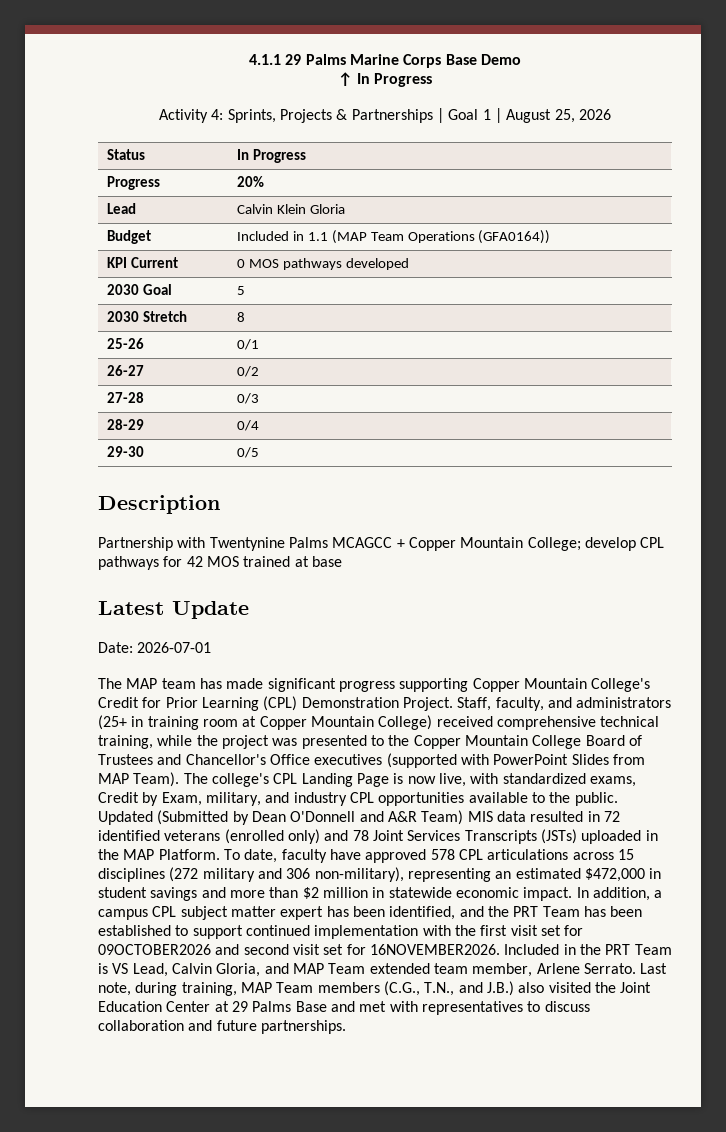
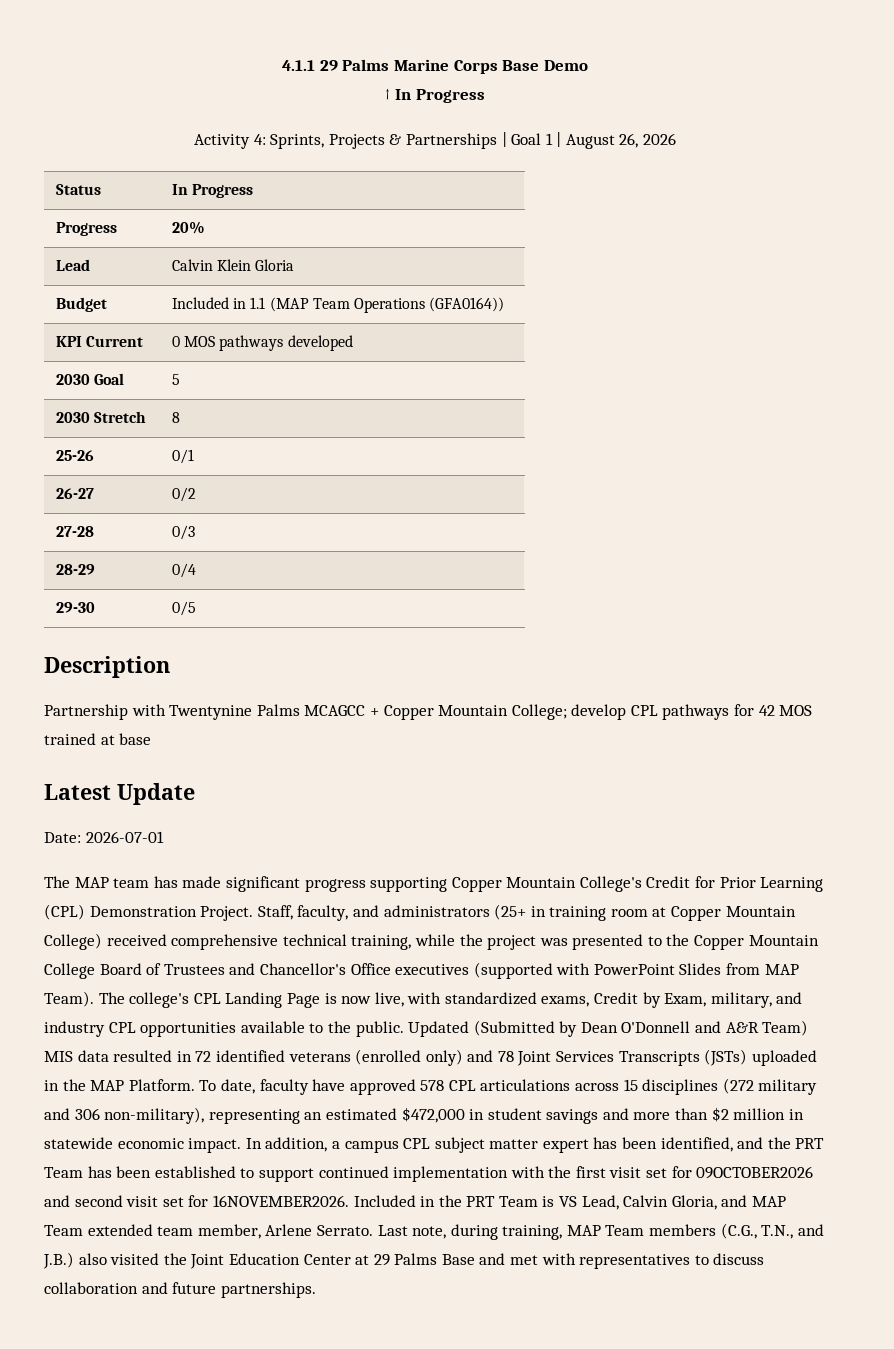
- Activity 4: Sprints, Projects & Partnerships | Goal 1 | August 25, 2026
+ Activity 4: Sprints, Projects & Partnerships | Goal 1 | August 26, 2026

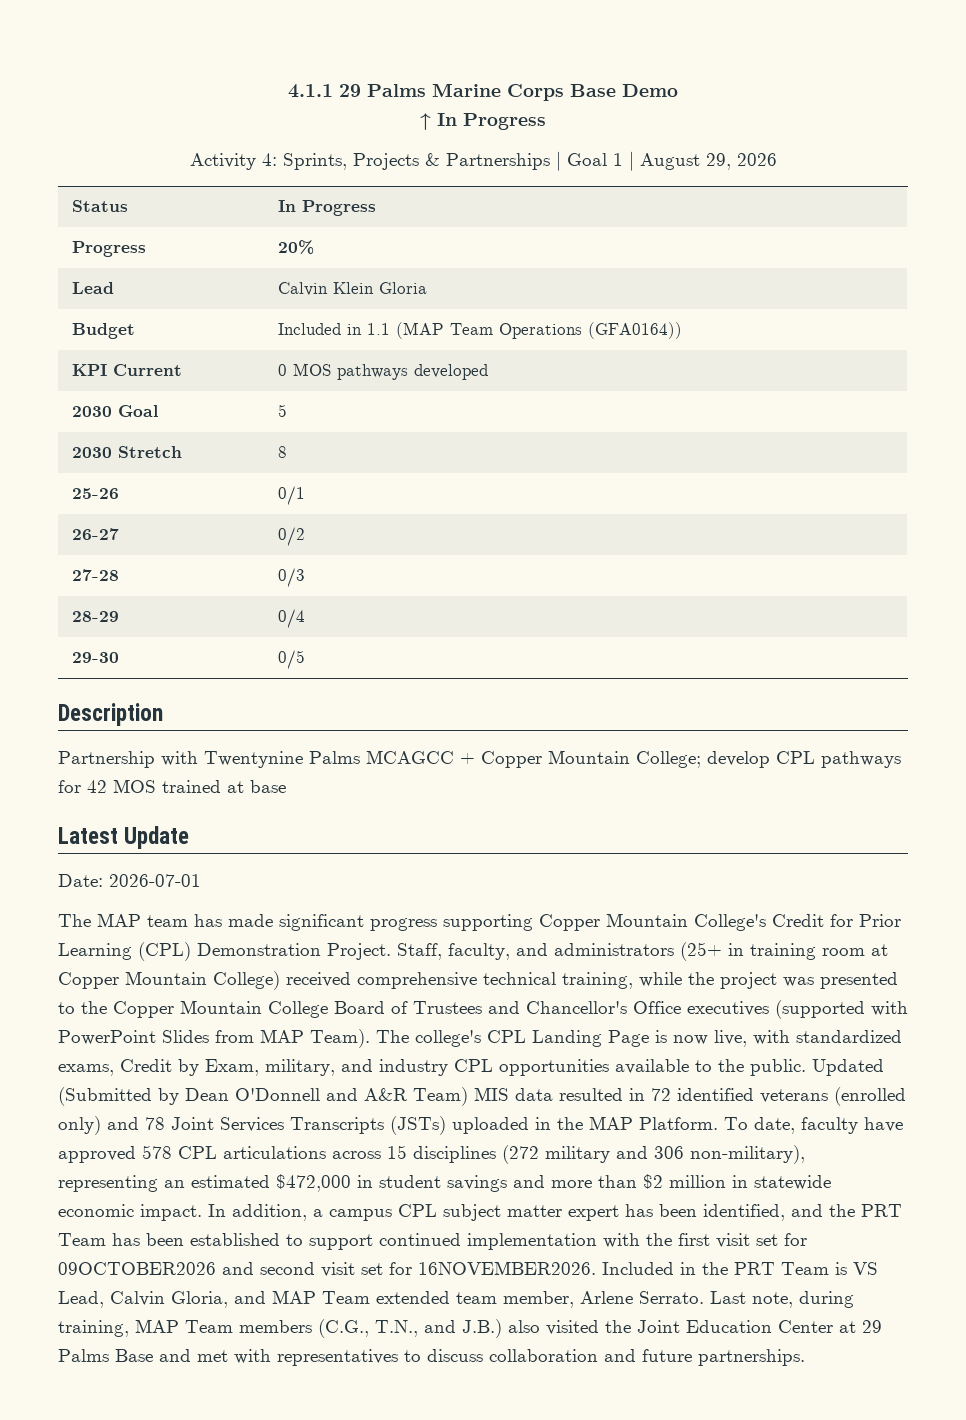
- Activity 4: Sprints, Projects & Partnerships | Goal 1 | August 26, 2026
+ Activity 4: Sprints, Projects & Partnerships | Goal 1 | August 29, 2026

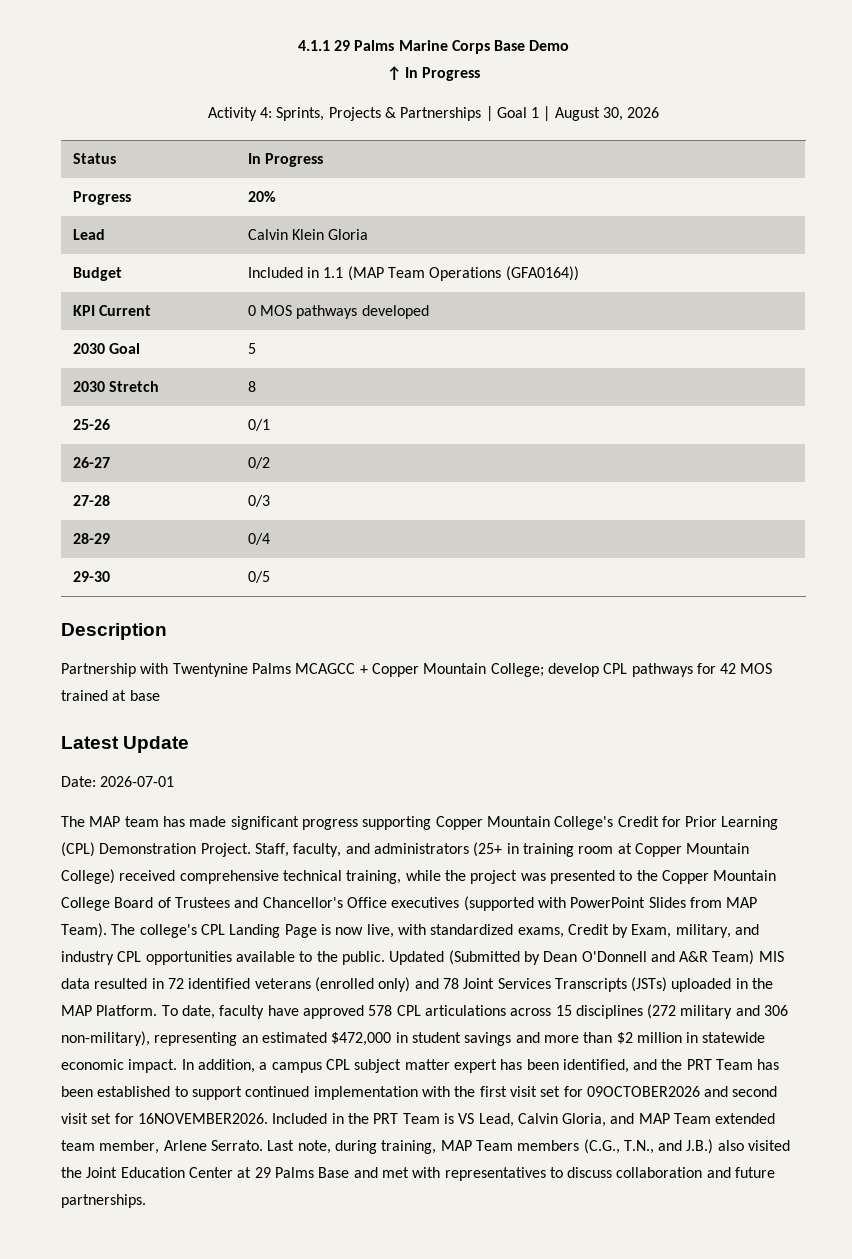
- Activity 4: Sprints, Projects & Partnerships | Goal 1 | August 29, 2026
+ Activity 4: Sprints, Projects & Partnerships | Goal 1 | August 30, 2026

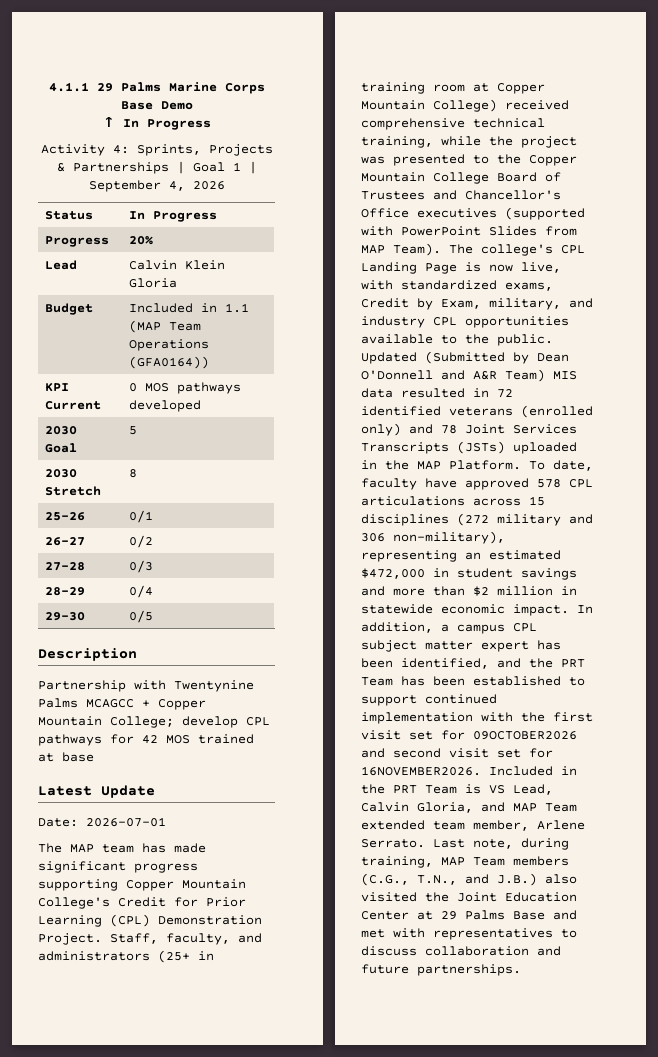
- Activity 4: Sprints, Projects & Partnerships | Goal 1 | August 30, 2026
+ Activity 4: Sprints, Projects & Partnerships | Goal 1 | September 4, 2026

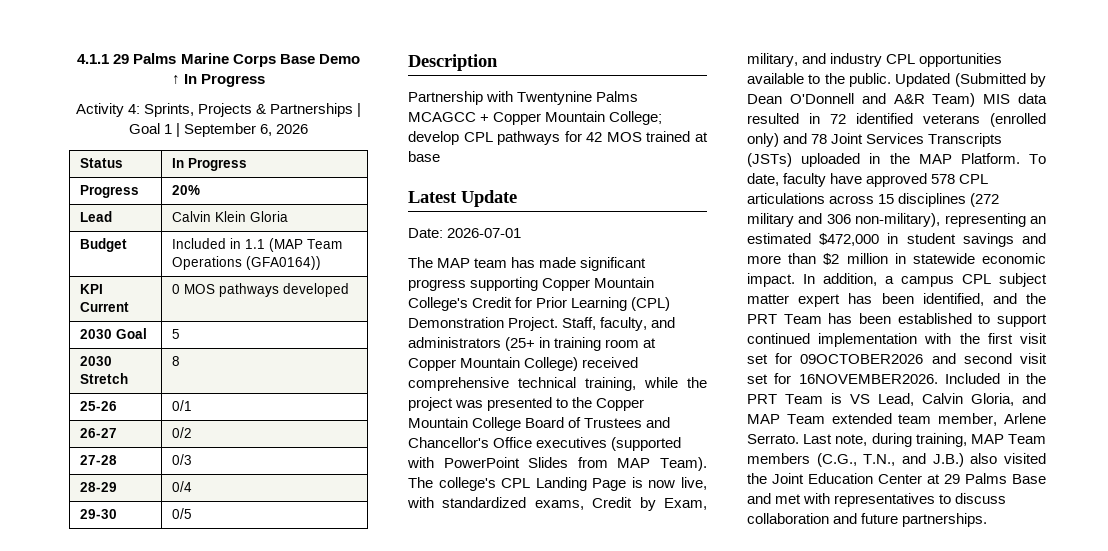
- Activity 4: Sprints, Projects & Partnerships | Goal 1 | September 4, 2026
+ Activity 4: Sprints, Projects & Partnerships | Goal 1 | September 6, 2026

